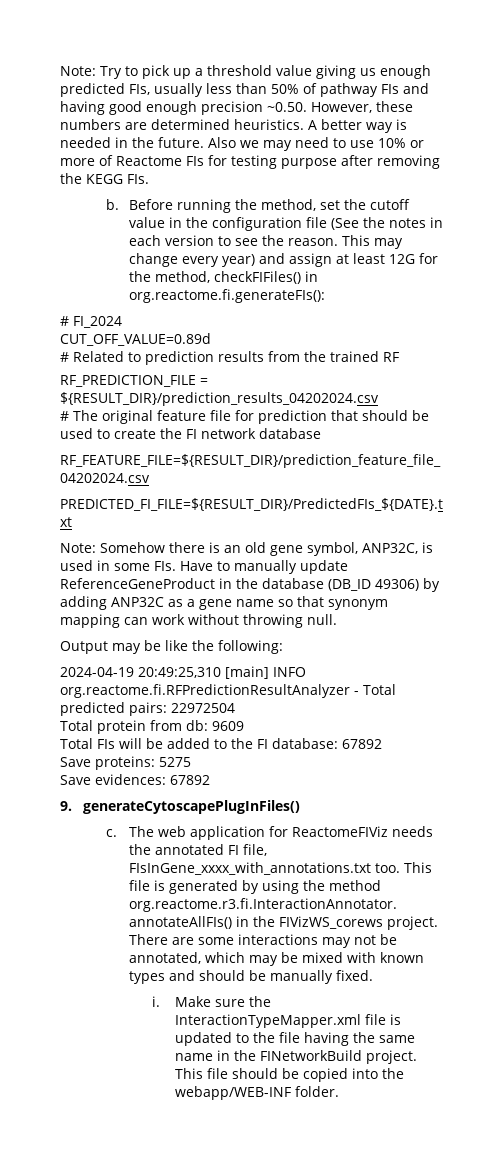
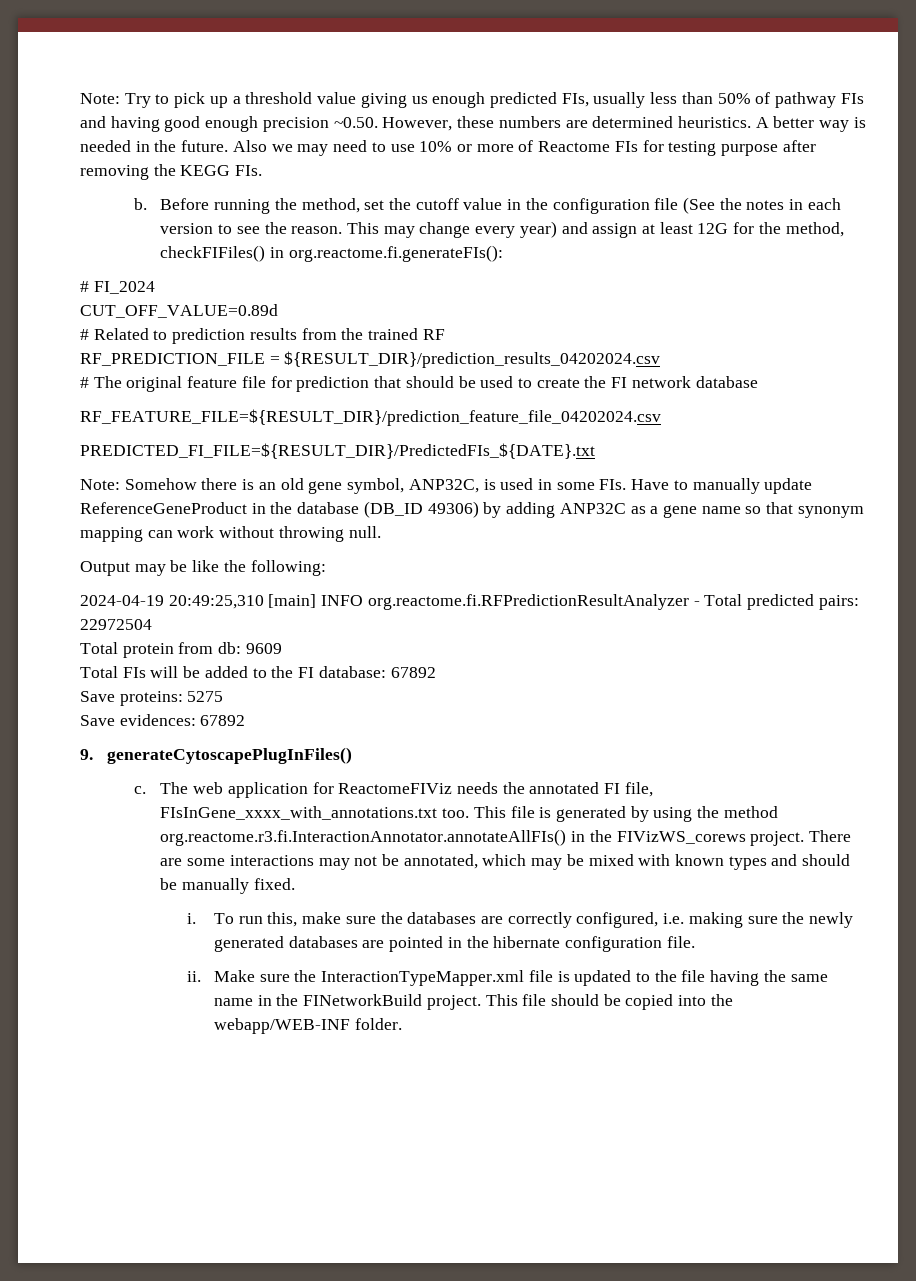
+ To run this, make sure the databases are correctly configured, i.e. making sure the newly generated databases are pointed in the hibernate configuration file.
+ ii.

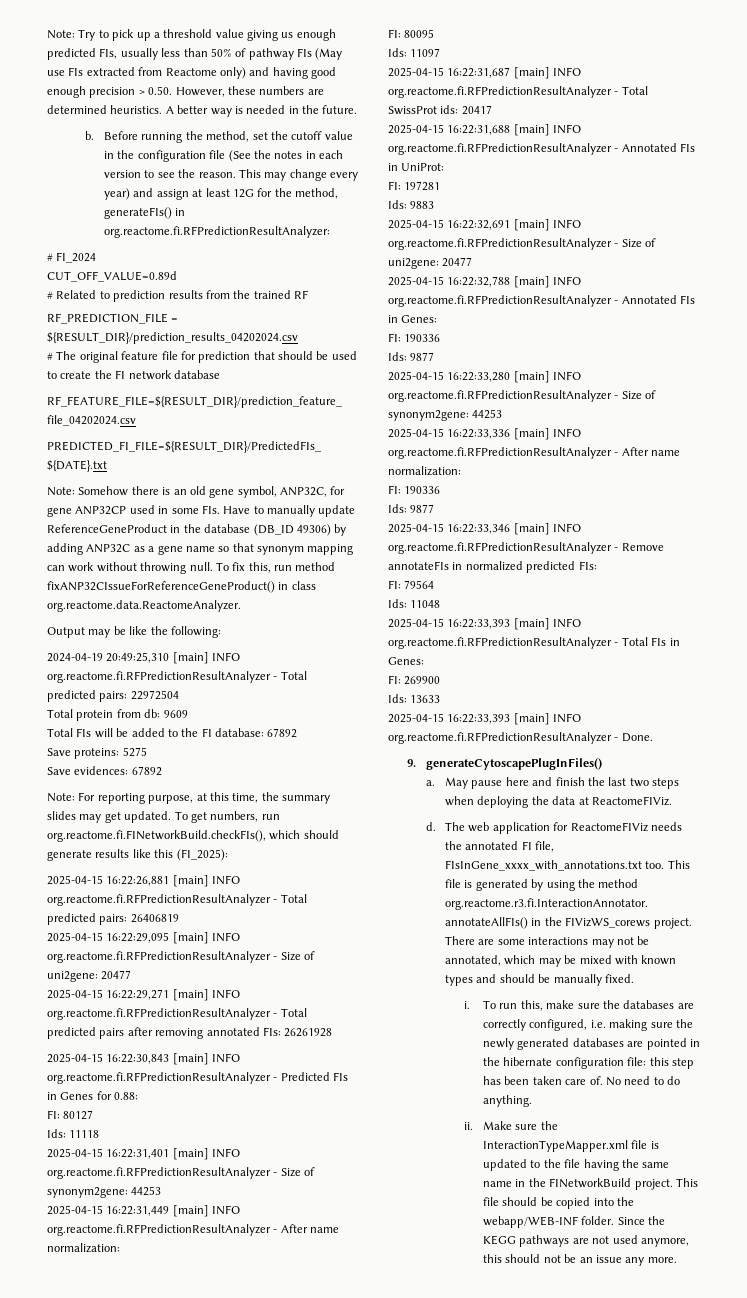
- Note: Try to pick up a threshold value giving us enough predicted FIs, usually less than 50% of pathway FIs and having good enough precision ~0.50. However, these numbers are determined heuristics.
+ Note: Try to pick up a threshold value giving us enough predicted FIs, usually less than 50% of pathway FIs (May use FIs extracted from Reactome only) and having good enough precision > 0.50. However, these numbers are determined heuristics.
- Also we may need to use 10% or more of Reactome FIs for testing purpose after removing the KEGG FIs.
- This may change every year) and assign at least 12G for the method, checkFIFiles() in org.reactome.fi.generateFIs():
+ This may change every year) and assign at least 12G for the method, generateFIs() in org.reactome.fi.RFPredictionResultAnalyzer:
- Note: Somehow there is an old gene symbol, ANP32C, is used in some FIs. Have to manually update ReferenceGeneProduct in the database (DB_ID 49306) by adding ANP32C as a gene name so that synonym mapping can work without throwing null.
+ Note: Somehow there is an old gene symbol, ANP32C, for gene ANP32CP used in some FIs. Have to manually update ReferenceGeneProduct in the database (DB_ID 49306) by adding ANP32C as a gene name so that synonym mapping can work without throwing null. To fix this, run method fixANP32CIssueForReferenceGeneProduct() in class org.reactome.data.ReactomeAnalyzer.
+ Note: For reporting purpose, at this time, the summary slides may get updated. To get numbers, run org.reactome.fi.FINetworkBuild.checkFIs(), which should generate results like this (FI_2025):
+ 2025-04-15 16:22:26,881 [main] INFO org.reactome.fi.RFPredictionResultAnalyzer - Total predicted pairs: 26406819
+ 2025-04-15 16:22:29,095 [main] INFO org.reactome.fi.RFPredictionResultAnalyzer - Size of uni2gene: 20477
+ 2025-04-15 16:22:29,271 [main] INFO org.reactome.fi.RFPredictionResultAnalyzer - Total predicted pairs after removing annotated FIs: 26261928
+ 2025-04-15 16:22:30,843 [main] INFO org.reactome.fi.RFPredictionResultAnalyzer - Predicted FIs in Genes for 0.88:
+ FI: 80127
+ Ids: 11118
+ 2025-04-15 16:22:31,401 [main] INFO org.reactome.fi.RFPredictionResultAnalyzer - Size of synonym2gene: 44253
+ 2025-04-15 16:22:31,449 [main] INFO org.reactome.fi.RFPredictionResultAnalyzer - After name normalization:
+ FI: 80095
+ Ids: 11097
+ 2025-04-15 16:22:31,687 [main] INFO org.reactome.fi.RFPredictionResultAnalyzer - Total SwissProt ids: 20417
+ 2025-04-15 16:22:31,688 [main] INFO org.reactome.fi.RFPredictionResultAnalyzer - Annotated FIs in UniProt:
+ FI: 197281
+ Ids: 9883
+ 2025-04-15 16:22:32,691 [main] INFO org.reactome.fi.RFPredictionResultAnalyzer - Size of uni2gene: 20477
+ 2025-04-15 16:22:32,788 [main] INFO org.reactome.fi.RFPredictionResultAnalyzer - Annotated FIs in Genes:
+ FI: 190336
+ Ids: 9877
+ 2025-04-15 16:22:33,280 [main] INFO org.reactome.fi.RFPredictionResultAnalyzer - Size of synonym2gene: 44253
+ 2025-04-15 16:22:33,336 [main] INFO org.reactome.fi.RFPredictionResultAnalyzer - After name normalization:
+ FI: 190336
+ Ids: 9877
+ 2025-04-15 16:22:33,346 [main] INFO org.reactome.fi.RFPredictionResultAnalyzer - Remove annotateFIs in normalized predicted FIs:
+ FI: 79564
+ Ids: 11048
+ 2025-04-15 16:22:33,393 [main] INFO org.reactome.fi.RFPredictionResultAnalyzer - Total FIs in Genes:
+ FI: 269900
+ Ids: 13633
+ 2025-04-15 16:22:33,393 [main] INFO org.reactome.fi.RFPredictionResultAnalyzer - Done.
  9. generateCytoscapePlugInFiles()
- c.
+ a. May pause here and finish the last two steps when deploying the data at ReactomeFIViz.
+ d.
- To run this, make sure the databases are correctly configured, i.e. making sure the newly generated databases are pointed in the hibernate configuration file.
+ To run this, make sure the databases are correctly configured, i.e. making sure the newly generated databases are pointed in the hibernate configuration file: this step has been taken care of. No need to do anything.
+ Since the KEGG pathways are not used anymore, this should not be an issue any more.

